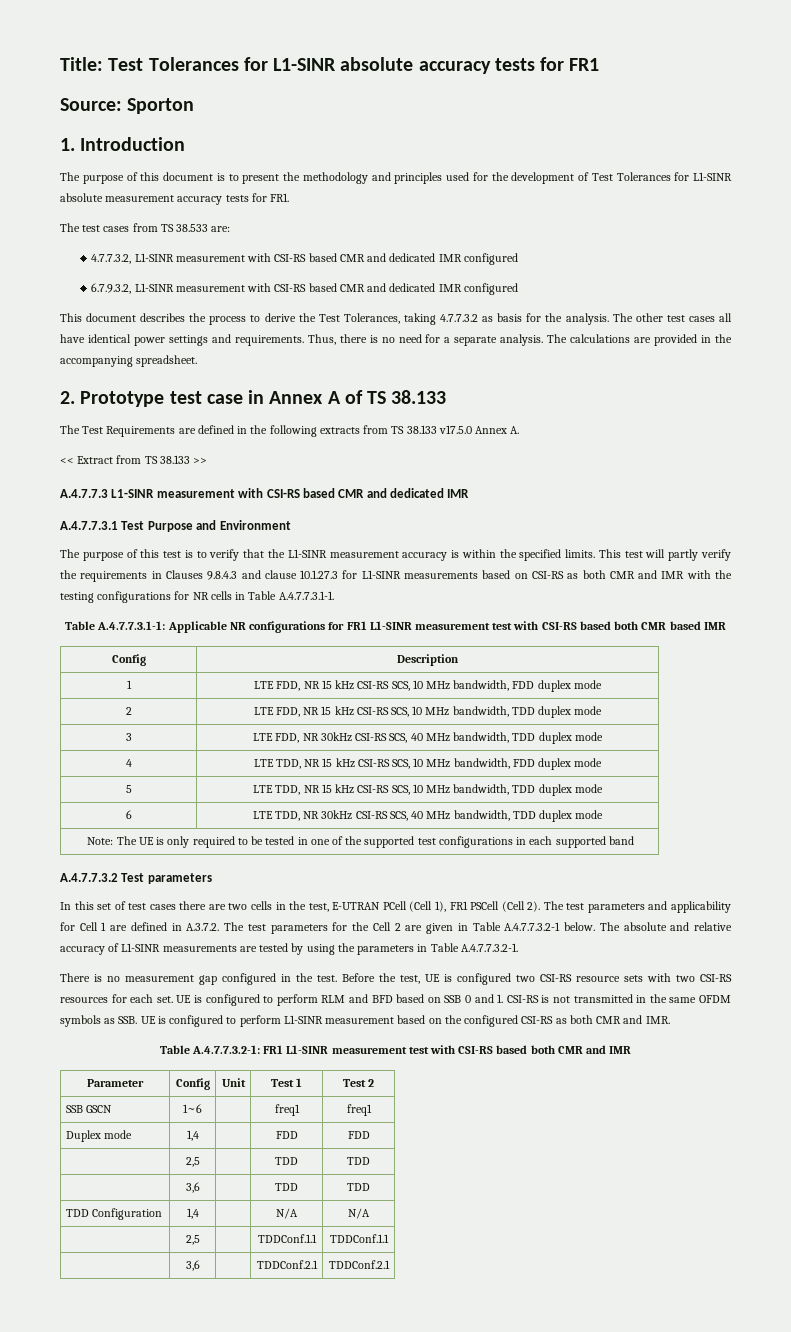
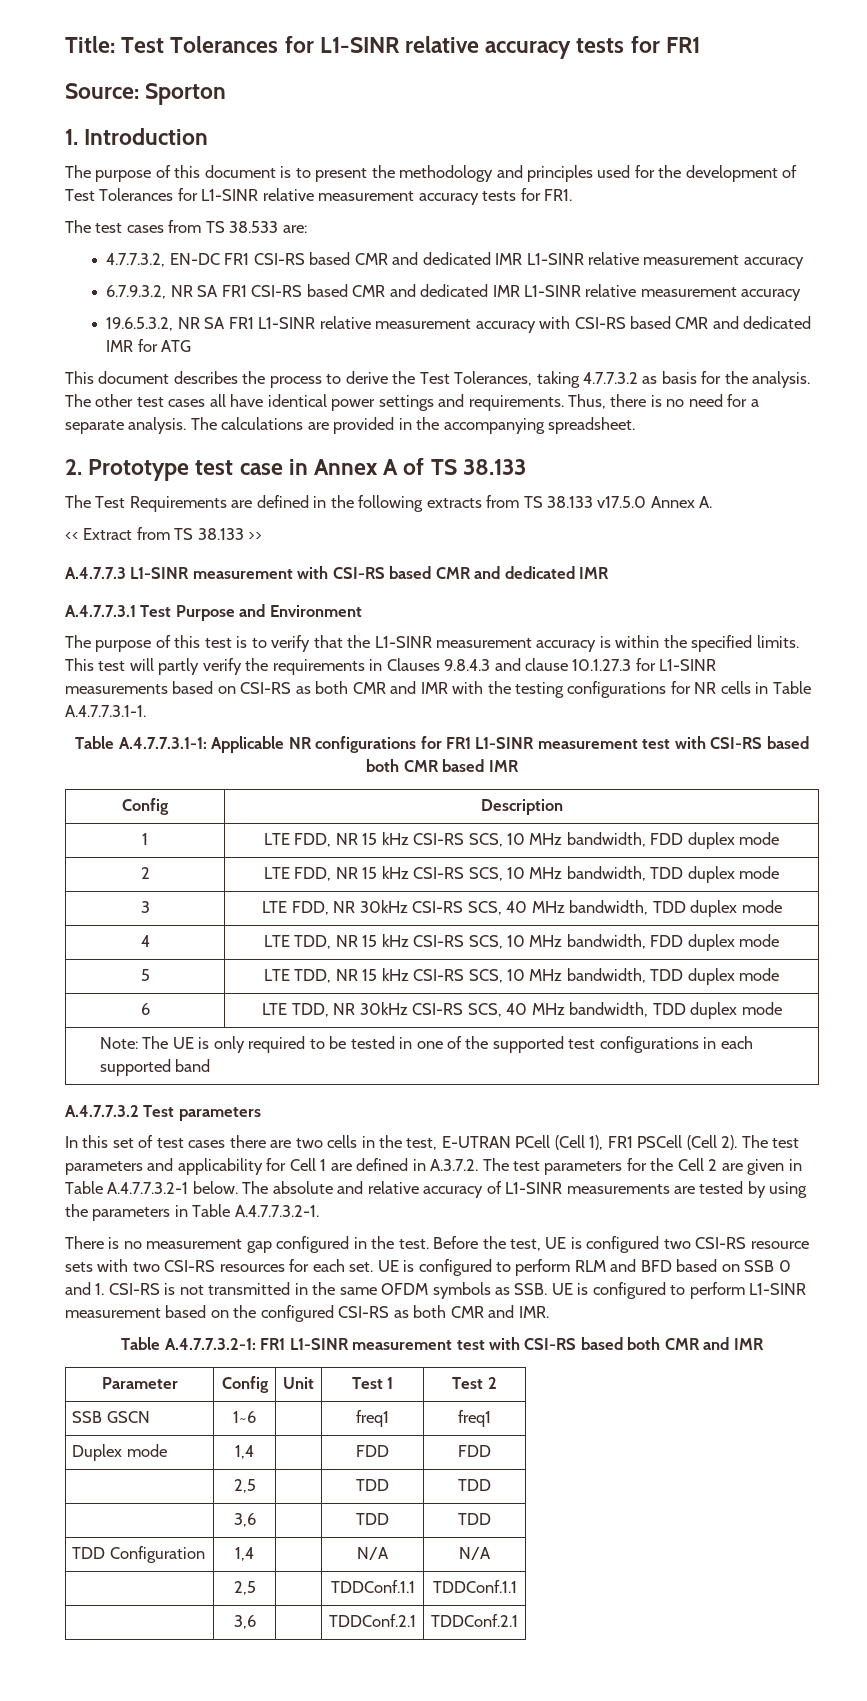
- Title: Test Tolerances for L1-SINR absolute accuracy tests for FR1
+ Title: Test Tolerances for L1-SINR relative accuracy tests for FR1
- The purpose of this document is to present the methodology and principles used for the development of Test Tolerances for L1-SINR absolute measurement accuracy tests for FR1.
+ The purpose of this document is to present the methodology and principles used for the development of Test Tolerances for L1-SINR relative measurement accuracy tests for FR1.
- 4.7.7.3.2, L1-SINR measurement with CSI-RS based CMR and dedicated IMR configured
- 6.7.9.3.2, L1-SINR measurement with CSI-RS based CMR and dedicated IMR configured
+ 4.7.7.3.2, EN-DC FR1 CSI-RS based CMR and dedicated IMR L1-SINR relative measurement accuracy
+ 6.7.9.3.2, NR SA FR1 CSI-RS based CMR and dedicated IMR L1-SINR relative measurement accuracy
+ 19.6.5.3.2, NR SA FR1 L1-SINR relative measurement accuracy with CSI-RS based CMR and dedicated IMR for ATG

